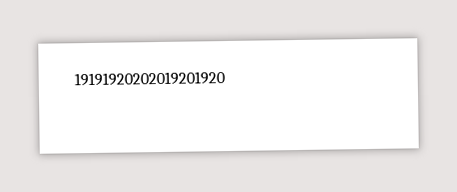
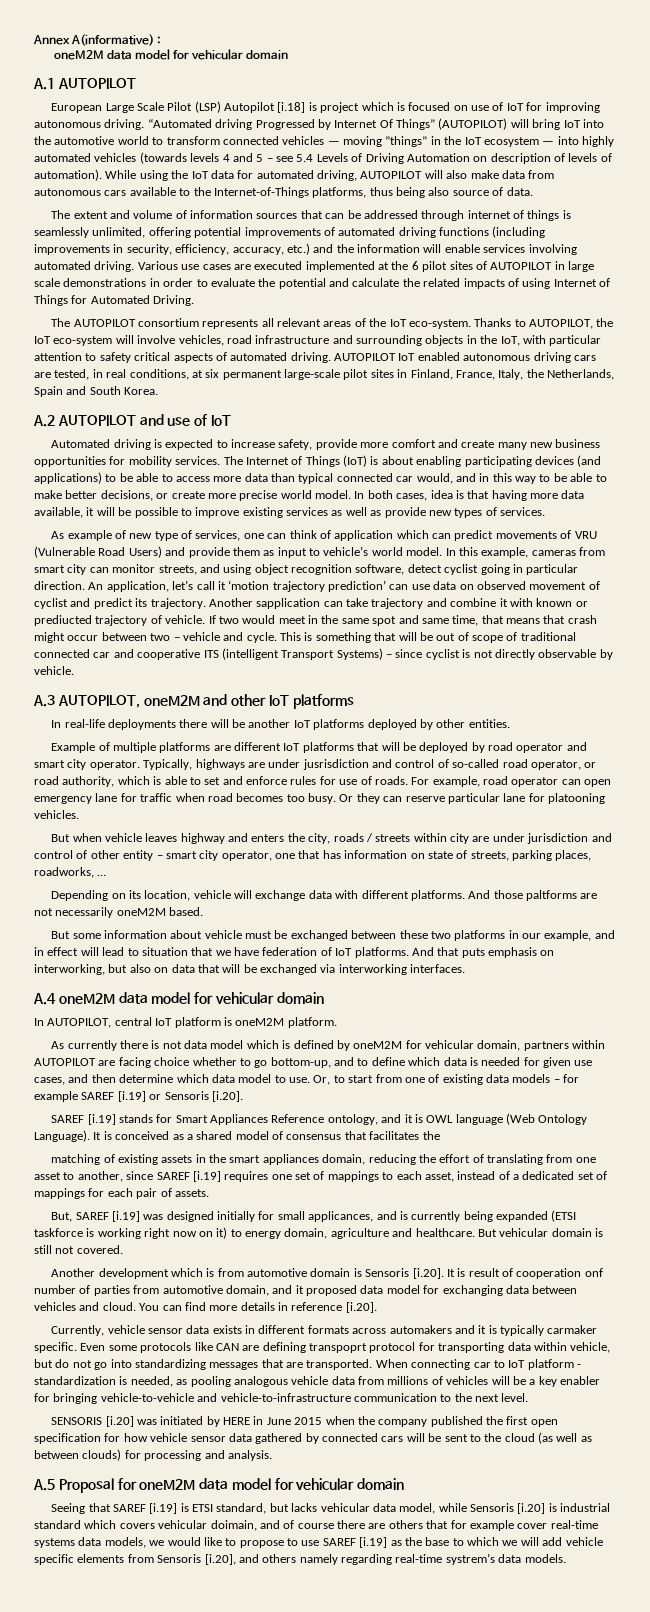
- 19191920202019201920
+ Annex A(informative) :
+ oneM2M data model for vehicular domain
+ A.1 AUTOPILOT
+ European Large Scale Pilot (LSP) Autopilot [i.18] is project which is focused on use of IoT for improving autonomous driving. “Automated driving Progressed by Internet Of Things” (AUTOPILOT) will bring IoT into the automotive world to transform connected vehicles — moving ”things” in the IoT ecosystem — into highly automated vehicles (towards levels 4 and 5 – see 5.4 Levels of Driving Automation on description of levels of automation). While using the IoT data for automated driving, AUTOPILOT will also make data from autonomous cars available to the Internet-of-Things platforms, thus being also source of data.
+ The extent and volume of information sources that can be addressed through internet of things is seamlessly unlimited, offering potential improvements of automated driving functions (including improvements in security, efficiency, accuracy, etc.) and the information will enable services involving automated driving. Various use cases are executed implemented at the 6 pilot sites of AUTOPILOT in large scale demonstrations in order to evaluate the potential and calculate the related impacts of using Internet of Things for Automated Driving.
+ The AUTOPILOT consortium represents all relevant areas of the IoT eco-system. Thanks to AUTOPILOT, the IoT eco-system will involve vehicles, road infrastructure and surrounding objects in the IoT, with particular attention to safety critical aspects of automated driving. AUTOPILOT IoT enabled autonomous driving cars are tested, in real conditions, at six permanent large-scale pilot sites in Finland, France, Italy, the Netherlands, Spain and South Korea.
+ A.2 AUTOPILOT and use of IoT
+ Automated driving is expected to increase safety, provide more comfort and create many new business opportunities for mobility services. The Internet of Things (IoT) is about enabling participating devices (and applications) to be able to access more data than typical connected car would, and in this way to be able to make better decisions, or create more precise world model. In both cases, idea is that having more data available, it will be possible to improve existing services as well as provide new types of services.
+ As example of new type of services, one can think of application which can predict movements of VRU (Vulnerable Road Users) and provide them as input to vehicle’s world model. In this example, cameras from smart city can monitor streets, and using object recognition software, detect cyclist going in particular direction. An application, let’s call it ‘motion trajectory prediction’ can use data on observed movement of cyclist and predict its trajectory. Another sapplication can take trajectory and combine it with known or prediucted trajectory of vehicle. If two would meet in the same spot and same time, that means that crash might occur between two – vehicle and cycle. This is something that will be out of scope of traditional connected car and cooperative ITS (intelligent Transport Systems) – since cyclist is not directly observable by vehicle.
+ A.3 AUTOPILOT, oneM2M and other IoT platforms
+ In real-life deployments there will be another IoT platforms deployed by other entities.
+ Example of multiple platforms are different IoT platforms that will be deployed by road operator and smart city operator. Typically, highways are under jusrisdiction and control of so-called road operator, or road authority, which is able to set and enforce rules for use of roads. For example, road operator can open emergency lane for traffic when road becomes too busy. Or they can reserve particular lane for platooning vehicles.
+ But when vehicle leaves highway and enters the city, roads / streets within city are under jurisdiction and control of other entity – smart city operator, one that has information on state of streets, parking places, roadworks, …
+ Depending on its location, vehicle will exchange data with different platforms. And those paltforms are not necessarily oneM2M based.
+ But some information about vehicle must be exchanged between these two platforms in our example, and in effect will lead to situation that we have federation of IoT platforms. And that puts emphasis on interworking, but also on data that will be exchanged via interworking interfaces.
+ A.4 oneM2M data model for vehicular domain
+ In AUTOPILOT, central IoT platform is oneM2M platform.
+ As currently there is not data model which is defined by oneM2M for vehicular domain, partners within AUTOPILOT are facing choice whether to go bottom-up, and to define which data is needed for given use cases, and then determine which data model to use. Or, to start from one of existing data models – for example SAREF [i.19] or Sensoris [i.20].
+ SAREF [i.19] stands for Smart Appliances Reference ontology, and it is OWL language (Web Ontology Language). It is conceived as a shared model of consensus that facilitates the
+ matching of existing assets in the smart appliances domain, reducing the effort of translating from one asset to another, since SAREF [i.19] requires one set of mappings to each asset, instead of a dedicated set of mappings for each pair of assets.
+ But, SAREF [i.19] was designed initially for small applicances, and is currently being expanded (ETSI taskforce is working right now on it) to energy domain, agriculture and healthcare. But vehicular domain is still not covered.
+ Another development which is from automotive domain is Sensoris [i.20]. It is result of cooperation onf number of parties from automotive domain, and it proposed data model for exchanging data between vehicles and cloud. You can find more details in reference [i.20].
+ Currently, vehicle sensor data exists in different formats across automakers and it is typically carmaker specific. Even some protocols like CAN are defining transpoprt protocol for transporting data within vehicle, but do not go into standardizing messages that are transported. When connecting car to IoT platform - standardization is needed, as pooling analogous vehicle data from millions of vehicles will be a key enabler for bringing vehicle-to-vehicle and vehicle-to-infrastructure communication to the next level.
+ SENSORIS [i.20] was initiated by HERE in June 2015 when the company published the first open specification for how vehicle sensor data gathered by connected cars will be sent to the cloud (as well as between clouds) for processing and analysis.
+ A.5 Proposal for oneM2M data model for vehicular domain
+ Seeing that SAREF [i.19] is ETSI standard, but lacks vehicular data model, while Sensoris [i.20] is industrial standard which covers vehicular doimain, and of course there are others that for example cover real-time systems data models, we would like to propose to use SAREF [i.19] as the base to which we will add vehicle specific elements from Sensoris [i.20], and others namely regarding real-time systrem’s data models.

